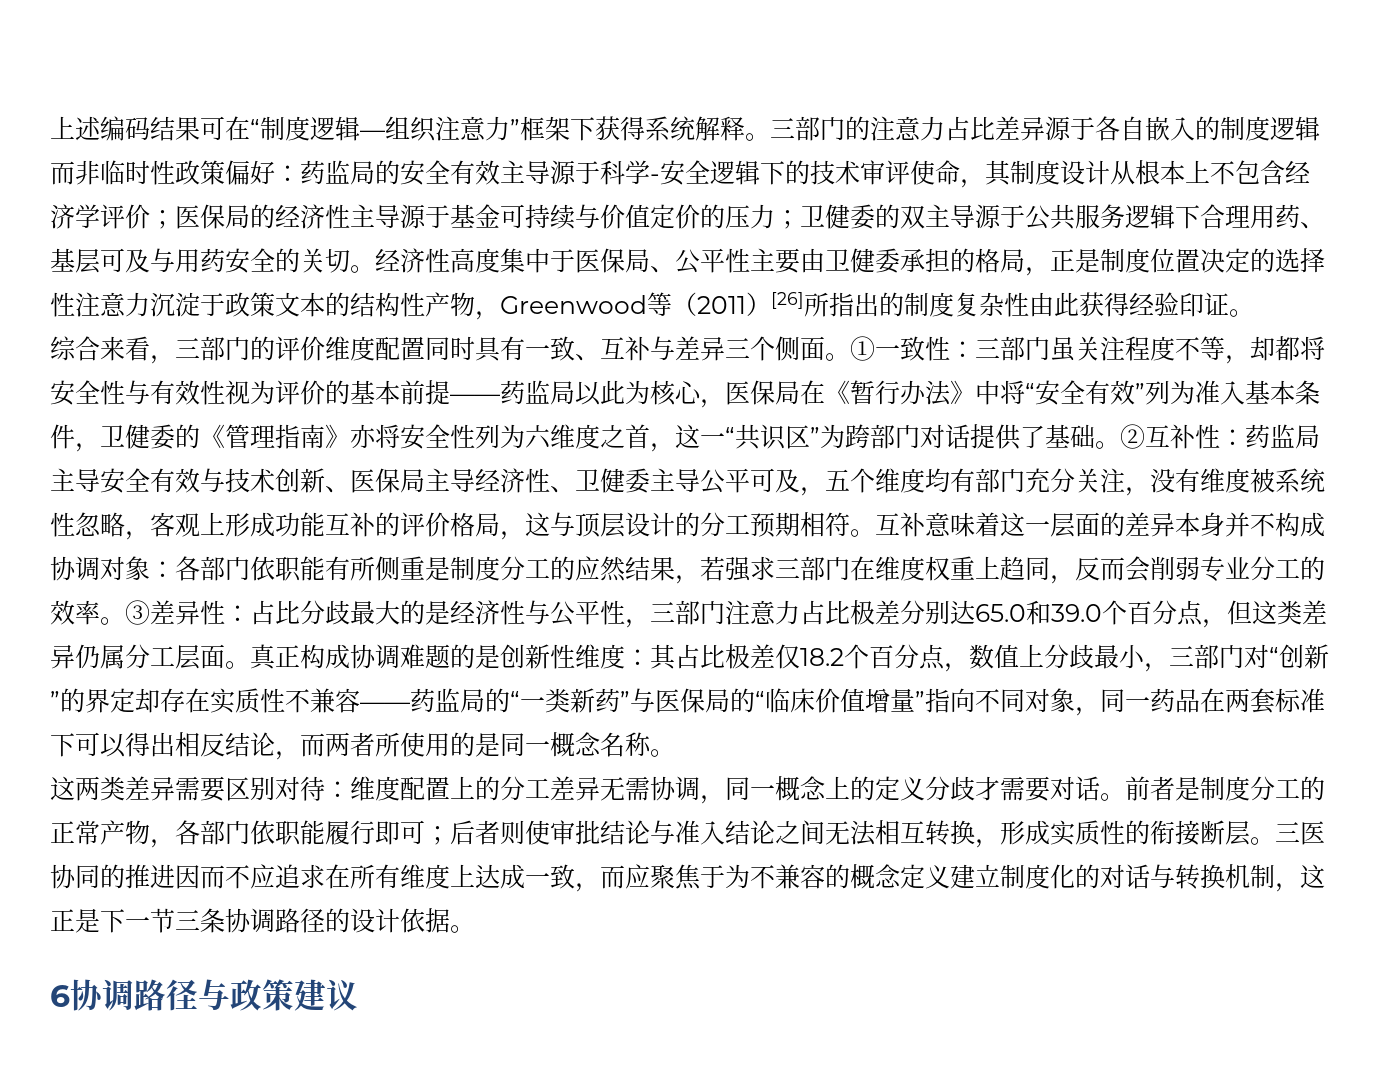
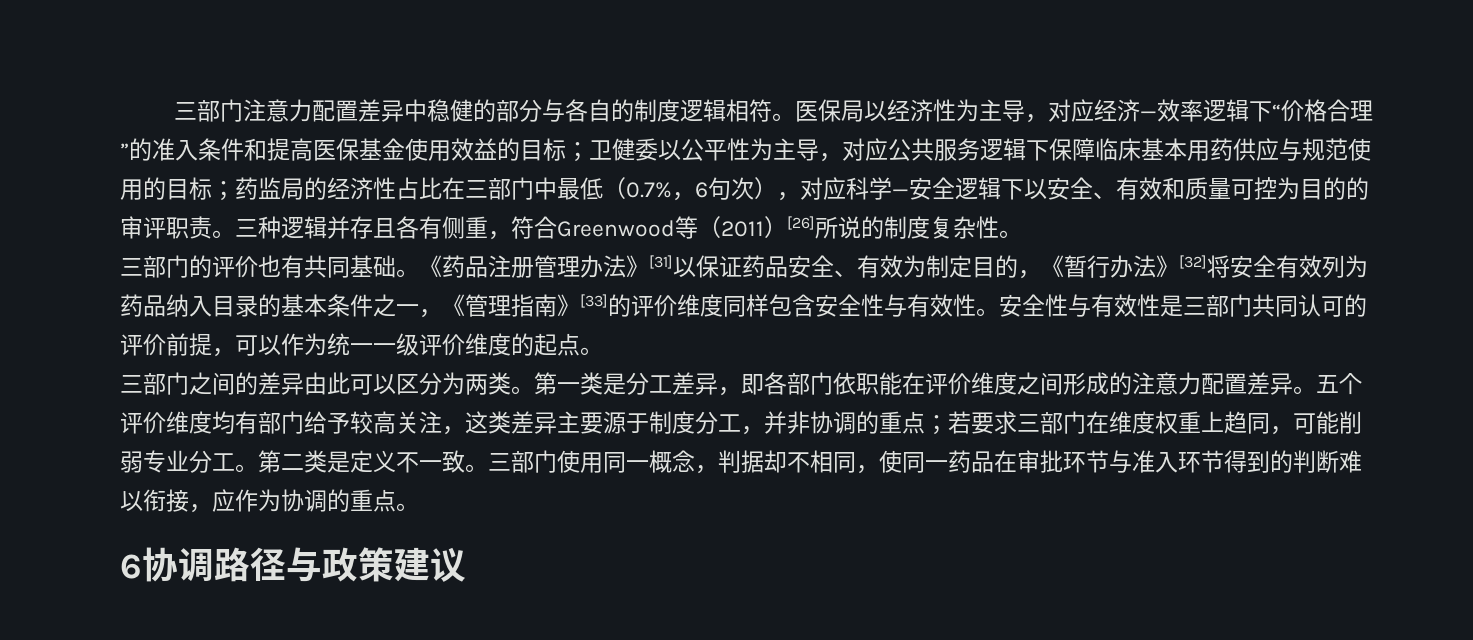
- 上述编码结果可在“制度逻辑—组织注意力”框架下获得系统解释。三部门的注意力占比差异源于各自嵌入的制度逻辑而非临时性政策偏好：药监局的安全有效主导源于科学-安全逻辑下的技术审评使命，其制度设计从根本上不包含经济学评价；医保局的经济性主导源于基金可持续与价值定价的压力；卫健委的双主导源于公共服务逻辑下合理用药、基层可及与用药安全的关切。经济性高度集中于医保局、公平性主要由卫健委承担的格局，正是制度位置决定的选择性注意力沉淀于政策文本的结构性产物，Greenwood等（2011）[26]所指出的制度复杂性由此获得经验印证。
- 综合来看，三部门的评价维度配置同时具有一致、互补与差异三个侧面。①一致性：三部门虽关注程度不等，却都将安全性与有效性视为评价的基本前提——药监局以此为核心，医保局在《暂行办法》中将“安全有效”列为准入基本条件，卫健委的《管理指南》亦将安全性列为六维度之首，这一“共识区”为跨部门对话提供了基础。②互补性：药监局主导安全有效与技术创新、医保局主导经济性、卫健委主导公平可及，五个维度均有部门充分关注，没有维度被系统性忽略，客观上形成功能互补的评价格局，这与顶层设计的分工预期相符。互补意味着这一层面的差异本身并不构成协调对象：各部门依职能有所侧重是制度分工的应然结果，若强求三部门在维度权重上趋同，反而会削弱专业分工的效率。③差异性：占比分歧最大的是经济性与公平性，三部门注意力占比极差分别达65.0和39.0个百分点，但这类差异仍属分工层面。真正构成协调难题的是创新性维度：其占比极差仅18.2个百分点，数值上分歧最小，三部门对“创新”的界定却存在实质性不兼容——药监局的“一类新药”与医保局的“临床价值增量”指向不同对象，同一药品在两套标准下可以得出相反结论，而两者所使用的是同一概念名称。
- 这两类差异需要区别对待：维度配置上的分工差异无需协调，同一概念上的定义分歧才需要对话。前者是制度分工的正常产物，各部门依职能履行即可；后者则使审批结论与准入结论之间无法相互转换，形成实质性的衔接断层。三医协同的推进因而不应追求在所有维度上达成一致，而应聚焦于为不兼容的概念定义建立制度化的对话与转换机制，这正是下一节三条协调路径的设计依据。
+ 三部门注意力配置差异中稳健的部分与各自的制度逻辑相符。医保局以经济性为主导，对应经济—效率逻辑下“价格合理”的准入条件和提高医保基金使用效益的目标；卫健委以公平性为主导，对应公共服务逻辑下保障临床基本用药供应与规范使用的目标；药监局的经济性占比在三部门中最低（0.7%，6句次），对应科学—安全逻辑下以安全、有效和质量可控为目的的审评职责。三种逻辑并存且各有侧重，符合Greenwood等（2011）[26]所说的制度复杂性。
+ 三部门的评价也有共同基础。《药品注册管理办法》[31]以保证药品安全、有效为制定目的，《暂行办法》[32]将安全有效列为药品纳入目录的基本条件之一，《管理指南》[33]的评价维度同样包含安全性与有效性。安全性与有效性是三部门共同认可的评价前提，可以作为统一一级评价维度的起点。
+ 三部门之间的差异由此可以区分为两类。第一类是分工差异，即各部门依职能在评价维度之间形成的注意力配置差异。五个评价维度均有部门给予较高关注，这类差异主要源于制度分工，并非协调的重点；若要求三部门在维度权重上趋同，可能削弱专业分工。第二类是定义不一致。三部门使用同一概念，判据却不相同，使同一药品在审批环节与准入环节得到的判断难以衔接，应作为协调的重点。

